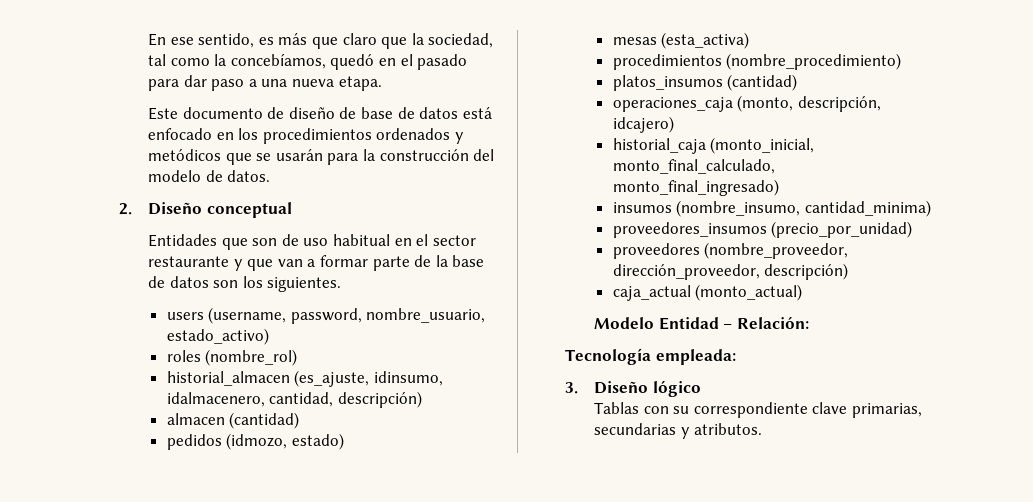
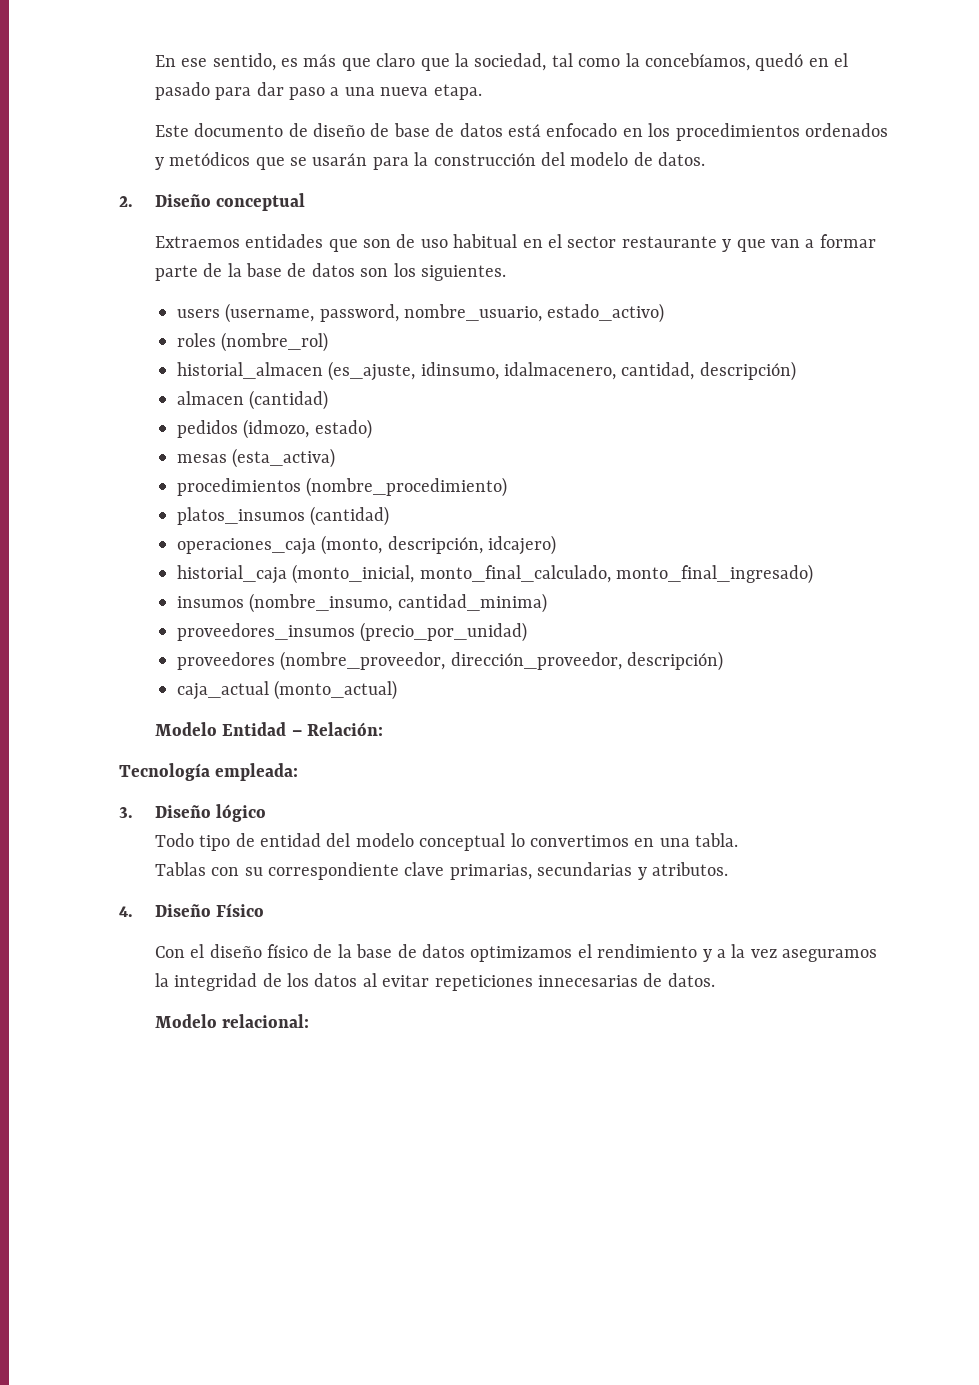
- Entidades que son de uso habitual en el sector restaurante y que van a formar parte de la base de datos son los siguientes.
+ Extraemos entidades que son de uso habitual en el sector restaurante y que van a formar parte de la base de datos son los siguientes.
+ Todo tipo de entidad del modelo conceptual lo convertimos en una tabla.
+ 4. Diseño Físico
+ Con el diseño físico de la base de datos optimizamos el rendimiento y a la vez aseguramos la integridad de los datos al evitar repeticiones innecesarias de datos.
+ Modelo relacional:

